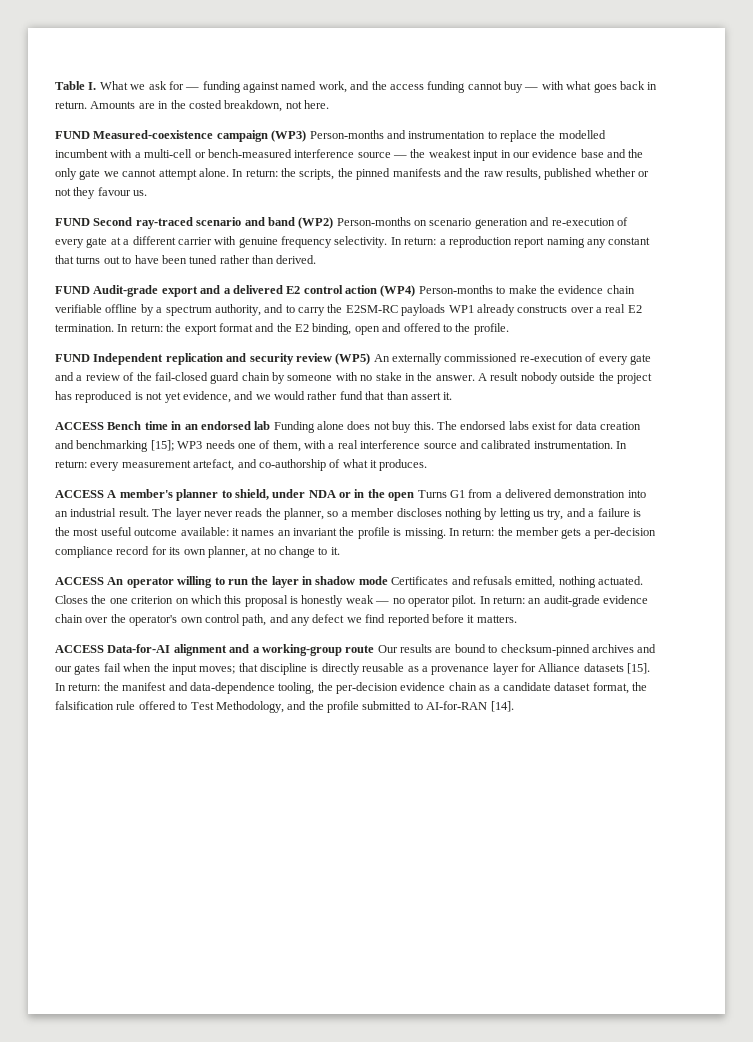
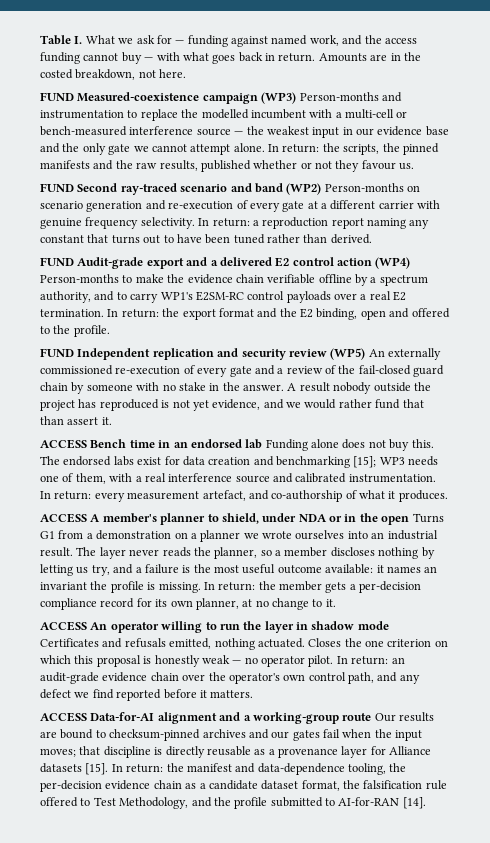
- FUND Audit-grade export and a delivered E2 control action (WP4) Person-months to make the evidence chain verifiable offline by a spectrum authority, and to carry the E2SM-RC payloads WP1 already constructs over a real E2 termination.
+ FUND Audit-grade export and a delivered E2 control action (WP4) Person-months to make the evidence chain verifiable offline by a spectrum authority, and to carry WP1's E2SM-RC control payloads over a real E2 termination.
- ACCESS A member's planner to shield, under NDA or in the open Turns G1 from a delivered demonstration into an industrial result.
+ ACCESS A member's planner to shield, under NDA or in the open Turns G1 from a demonstration on a planner we wrote ourselves into an industrial result.

